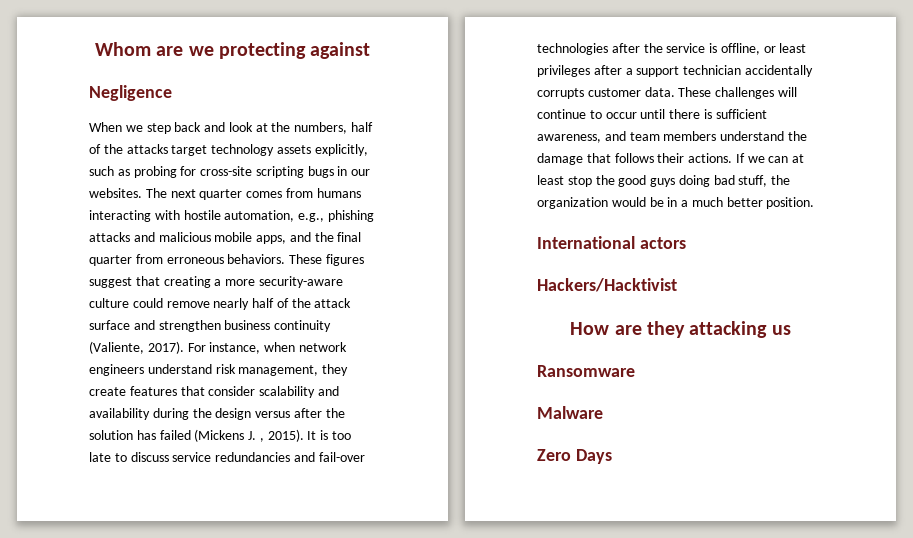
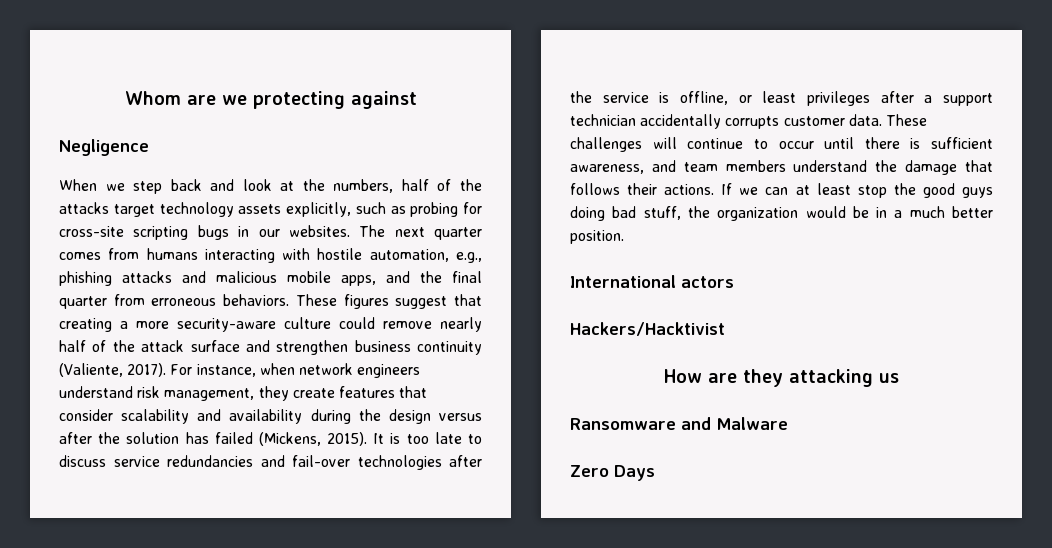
- For instance, when network engineers understand risk management, they create features that consider scalability and availability during the design versus after the solution has failed (Mickens J. , 2015).
+ For instance, when network engineers understand risk management, they create features that consider scalability and availability during the design versus after the solution has failed (Mickens, 2015).
- Ransomware
- Malware
+ Ransomware and Malware

